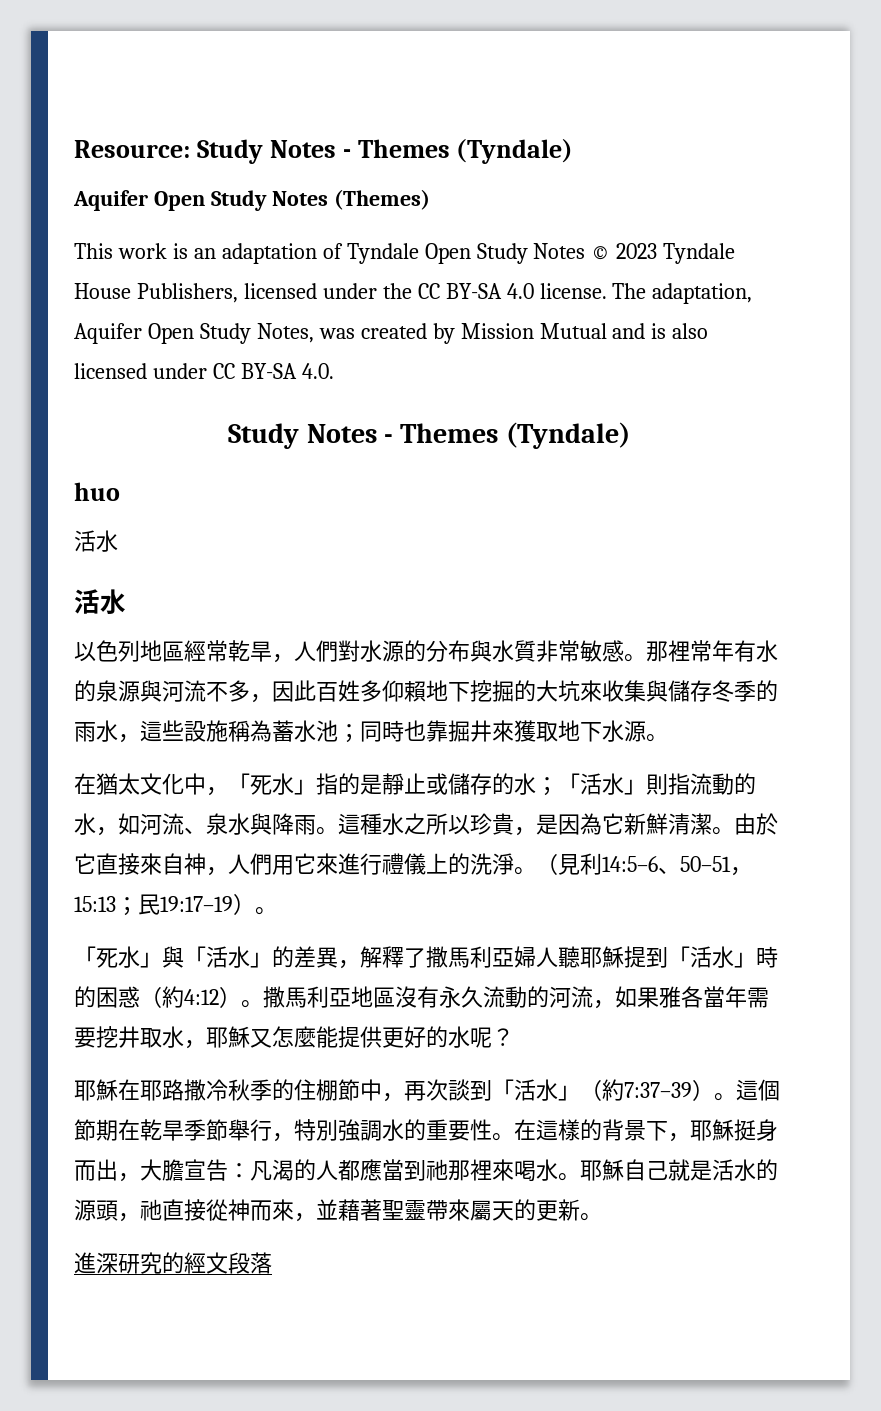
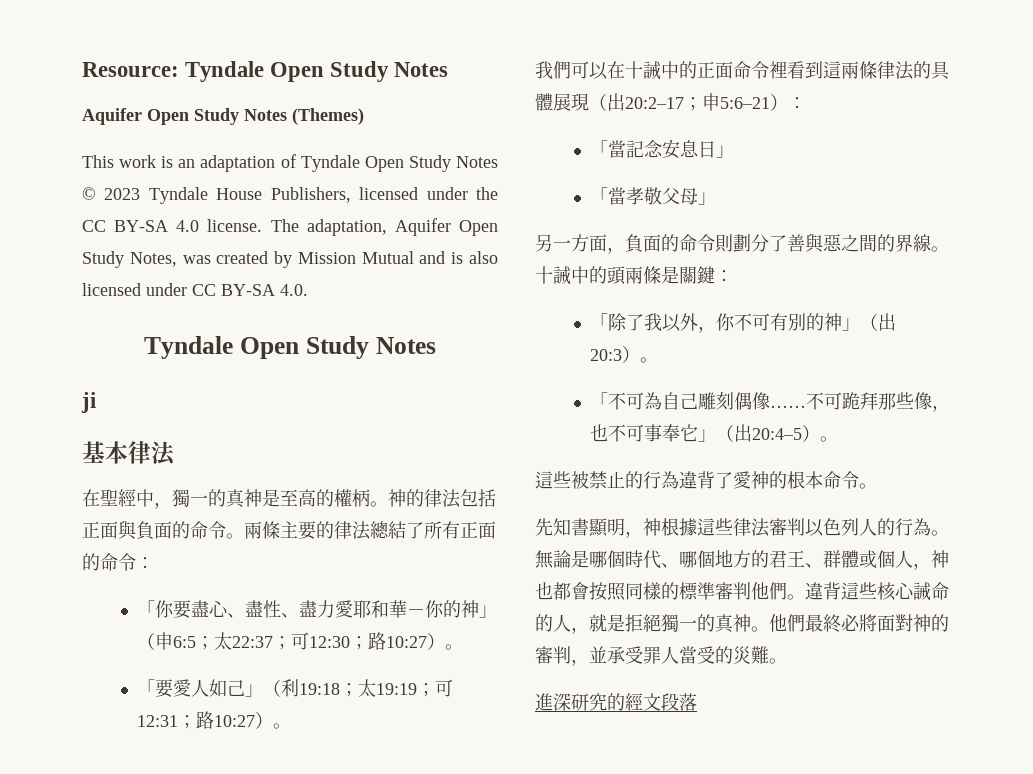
- Resource: Study Notes - Themes (Tyndale)
+ Resource: Tyndale Open Study Notes
  The adaptation, Aquifer Open Study Notes, was created by Mission Mutual and is also licensed under CC BY-SA 4.0.
- Study Notes - Themes (Tyndale)
- huo
- 活水
- 活水
- 以色列地區經常乾旱，人們對水源的分布與水質非常敏感。那裡常年有水的泉源與河流不多，因此百姓多仰賴地下挖掘的大坑來收集與儲存冬季的雨水，這些設施稱為蓄水池；同時也靠掘井來獲取地下水源。
- 在猶太文化中，「死水」指的是靜止或儲存的水；「活水」則指流動的水，如河流、泉水與降雨。這種水之所以珍貴，是因為它新鮮清潔。由於它直接來自神，人們用它來進行禮儀上的洗淨。（見利14:5–6、50–51，15:13；民19:17–19）。
- 「死水」與「活水」的差異，解釋了撒馬利亞婦人聽耶穌提到「活水」時的困惑（約4:12）。撒馬利亞地區沒有永久流動的河流，如果雅各當年需要挖井取水，耶穌又怎麼能提供更好的水呢？
- 耶穌在耶路撒冷秋季的住棚節中，再次談到「活水」（約7:37–39）。這個節期在乾旱季節舉行，特別強調水的重要性。在這樣的背景下，耶穌挺身而出，大膽宣告：凡渴的人都應當到祂那裡來喝水。耶穌自己就是活水的源頭，祂直接從神而來，並藉著聖靈帶來屬天的更新。
+ Tyndale Open Study Notes
+ ji
+ 基本律法
+ 在聖經中，獨一的真神是至高的權柄。神的律法包括正面與負面的命令。兩條主要的律法總結了所有正面的命令：
+ 「你要盡心、盡性、盡力愛耶和華－你的神」（申6:5；太22:37；可12:30；路10:27）。
+ 「要愛人如己」（利19:18；太19:19；可12:31；路10:27）。
+ 我們可以在十誡中的正面命令裡看到這兩條律法的具體展現（出20:2–17；申5:6–21）：
+ 「當記念安息日」
+ 「當孝敬父母」
+ 另一方面，負面的命令則劃分了善與惡之間的界線。十誡中的頭兩條是關鍵：
+ 「除了我以外，你不可有別的神」（出20:3）。
+ 「不可為自己雕刻偶像……不可跪拜那些像，也不可事奉它」（出20:4–5）。
+ 這些被禁止的行為違背了愛神的根本命令。
+ 先知書顯明，神根據這些律法審判以色列人的行為。無論是哪個時代、哪個地方的君王、群體或個人，神也都會按照同樣的標準審判他們。違背這些核心誡命的人，就是拒絕獨一的真神。他們最終必將面對神的審判，並承受罪人當受的災難。

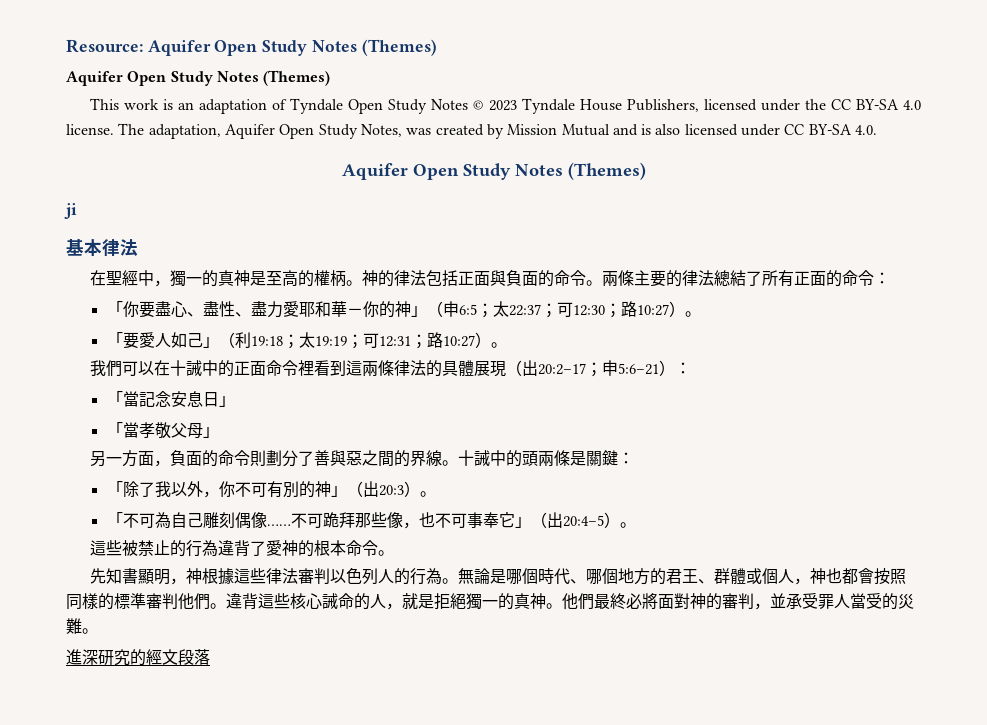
- Resource: Tyndale Open Study Notes
+ Resource: Aquifer Open Study Notes (Themes)
  The adaptation, Aquifer Open Study Notes, was created by Mission Mutual and is also licensed under CC BY-SA 4.0.
- Tyndale Open Study Notes
+ Aquifer Open Study Notes (Themes)

